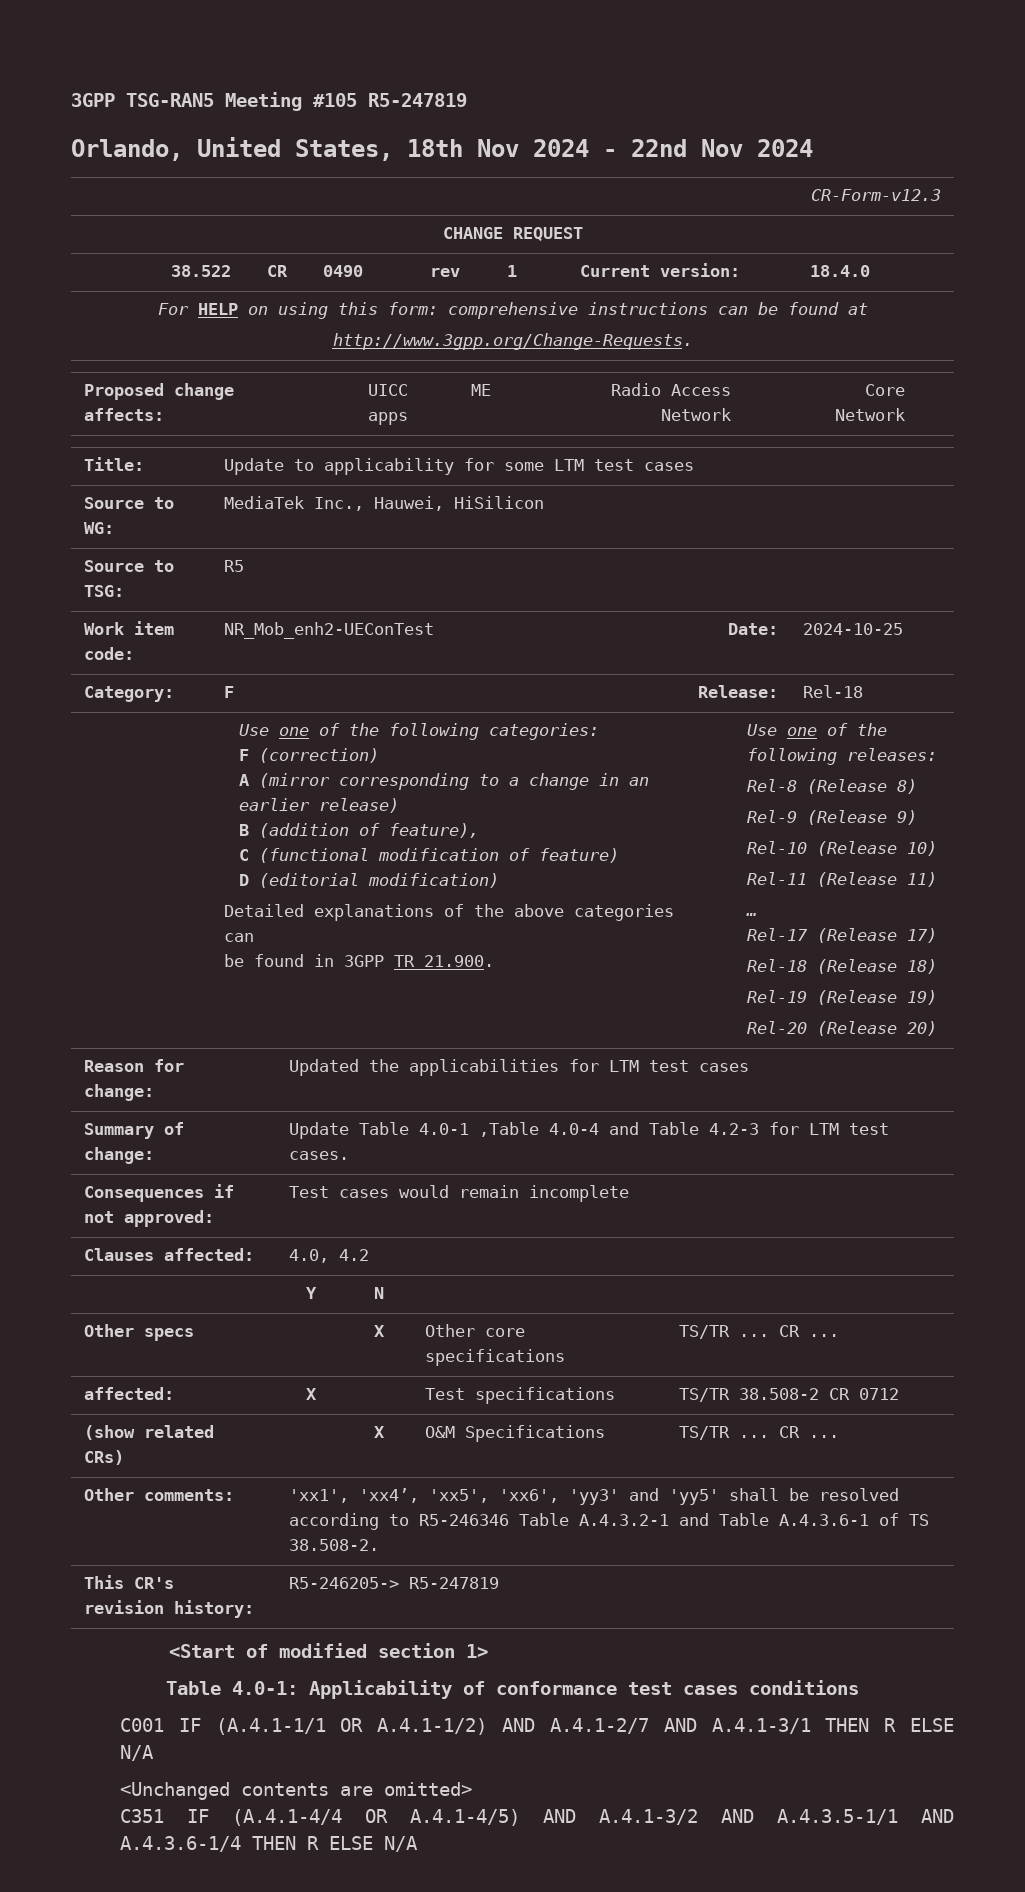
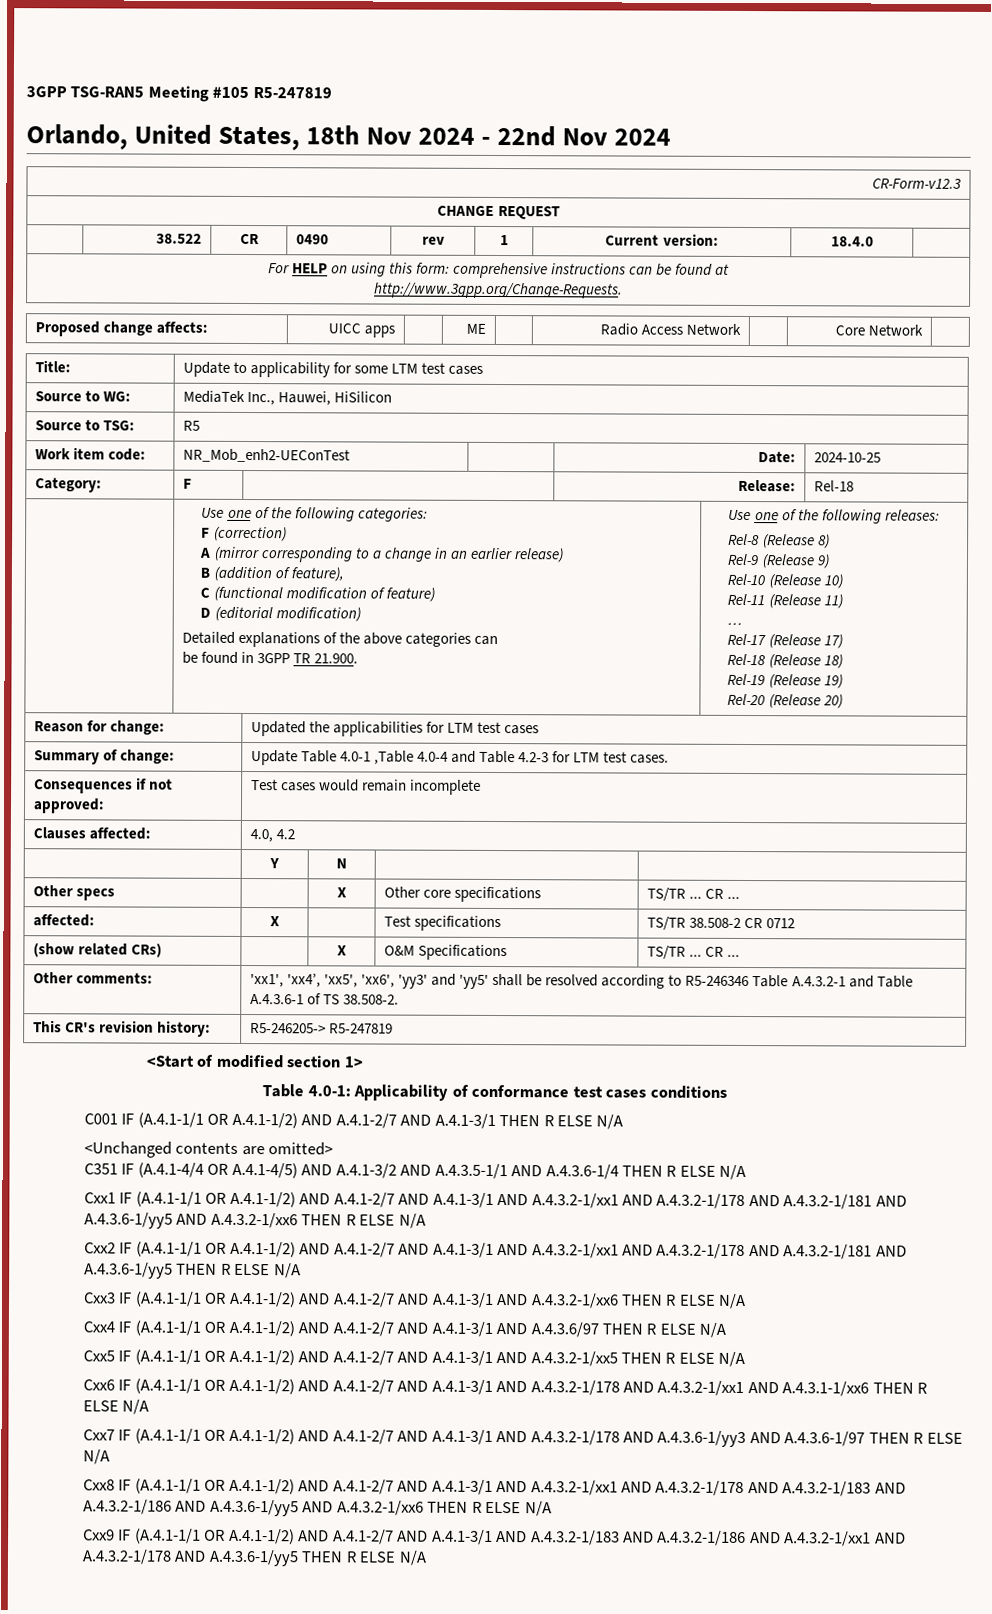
+ Cxx1 IF (A.4.1-1/1 OR A.4.1-1/2) AND A.4.1-2/7 AND A.4.1-3/1 AND A.4.3.2-1/xx1 AND A.4.3.2-1/178 AND A.4.3.2-1/181 AND A.4.3.6-1/yy5 AND A.4.3.2-1/xx6 THEN R ELSE N/A
+ Cxx2 IF (A.4.1-1/1 OR A.4.1-1/2) AND A.4.1-2/7 AND A.4.1-3/1 AND A.4.3.2-1/xx1 AND A.4.3.2-1/178 AND A.4.3.2-1/181 AND A.4.3.6-1/yy5 THEN R ELSE N/A
+ Cxx3 IF (A.4.1-1/1 OR A.4.1-1/2) AND A.4.1-2/7 AND A.4.1-3/1 AND A.4.3.2-1/xx6 THEN R ELSE N/A
+ Cxx4 IF (A.4.1-1/1 OR A.4.1-1/2) AND A.4.1-2/7 AND A.4.1-3/1 AND A.4.3.6/97 THEN R ELSE N/A
+ Cxx5 IF (A.4.1-1/1 OR A.4.1-1/2) AND A.4.1-2/7 AND A.4.1-3/1 AND A.4.3.2-1/xx5 THEN R ELSE N/A
+ Cxx6 IF (A.4.1-1/1 OR A.4.1-1/2) AND A.4.1-2/7 AND A.4.1-3/1 AND A.4.3.2-1/178 AND A.4.3.2-1/xx1 AND A.4.3.1-1/xx6 THEN R ELSE N/A
+ Cxx7 IF (A.4.1-1/1 OR A.4.1-1/2) AND A.4.1-2/7 AND A.4.1-3/1 AND A.4.3.2-1/178 AND A.4.3.6-1/yy3 AND A.4.3.6-1/97 THEN R ELSE N/A
+ Cxx8 IF (A.4.1-1/1 OR A.4.1-1/2) AND A.4.1-2/7 AND A.4.1-3/1 AND A.4.3.2-1/xx1 AND A.4.3.2-1/178 AND A.4.3.2-1/183 AND A.4.3.2-1/186 AND A.4.3.6-1/yy5 AND A.4.3.2-1/xx6 THEN R ELSE N/A
+ Cxx9 IF (A.4.1-1/1 OR A.4.1-1/2) AND A.4.1-2/7 AND A.4.1-3/1 AND A.4.3.2-1/183 AND A.4.3.2-1/186 AND A.4.3.2-1/xx1 AND A.4.3.2-1/178 AND A.4.3.6-1/yy5 THEN R ELSE N/A

